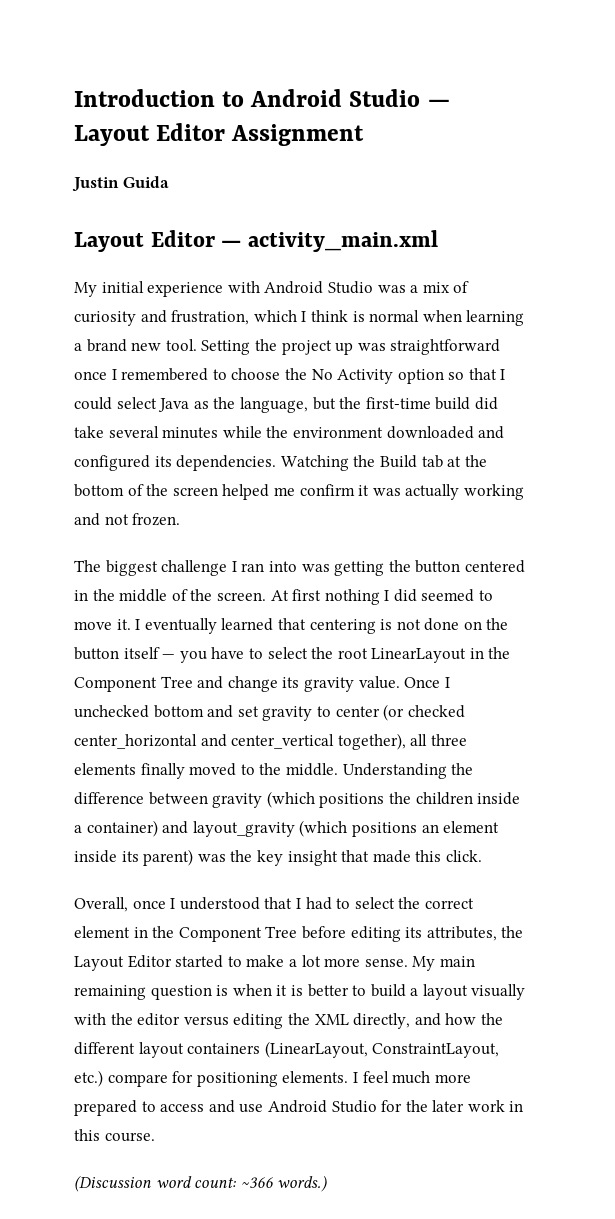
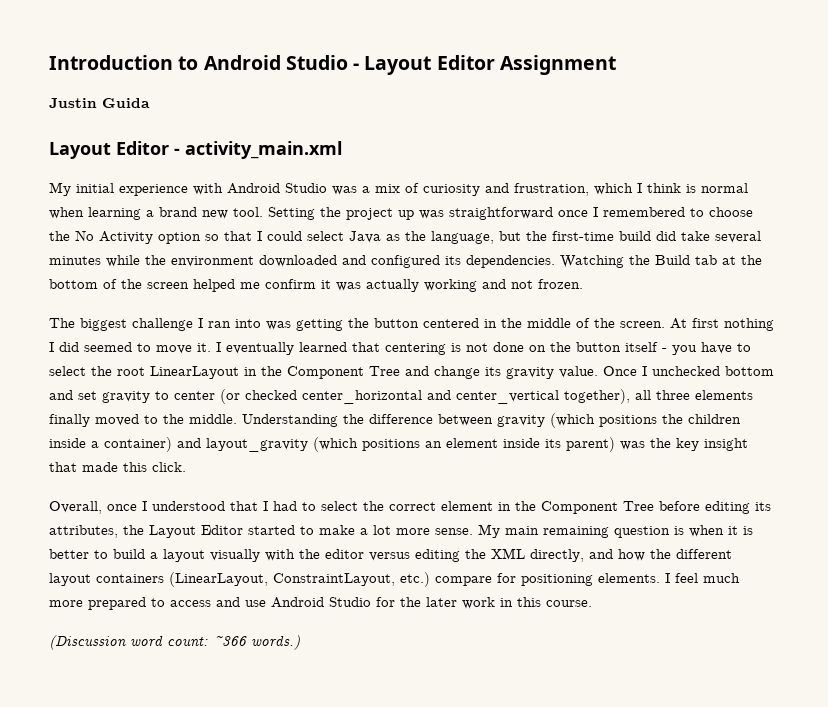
- Introduction to Android Studio — Layout Editor Assignment
+ Introduction to Android Studio - Layout Editor Assignment
- Layout Editor — activity_main.xml
+ Layout Editor - activity_main.xml
- I eventually learned that centering is not done on the button itself — you have to select the root LinearLayout in the Component Tree and change its gravity value.
+ I eventually learned that centering is not done on the button itself - you have to select the root LinearLayout in the Component Tree and change its gravity value.

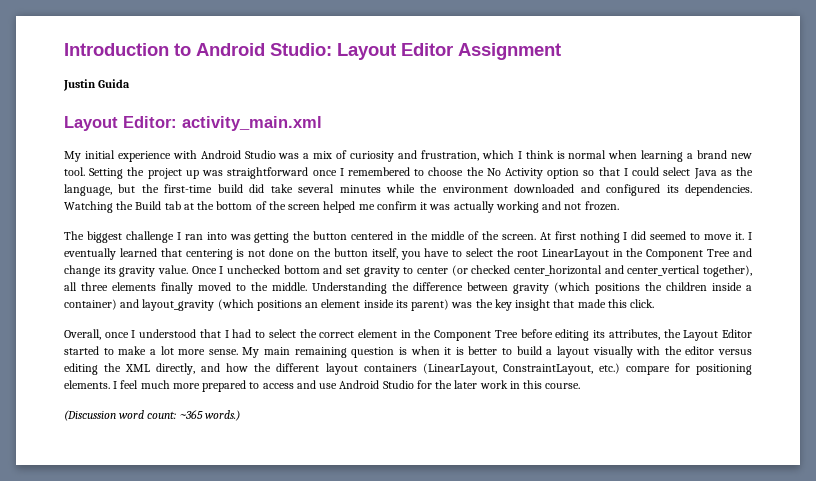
- Introduction to Android Studio - Layout Editor Assignment
+ Introduction to Android Studio: Layout Editor Assignment
- Layout Editor - activity_main.xml
+ Layout Editor: activity_main.xml
- I eventually learned that centering is not done on the button itself - you have to select the root LinearLayout in the Component Tree and change its gravity value.
+ I eventually learned that centering is not done on the button itself, you have to select the root LinearLayout in the Component Tree and change its gravity value.
- (Discussion word count: ~366 words.)
+ (Discussion word count: ~365 words.)

